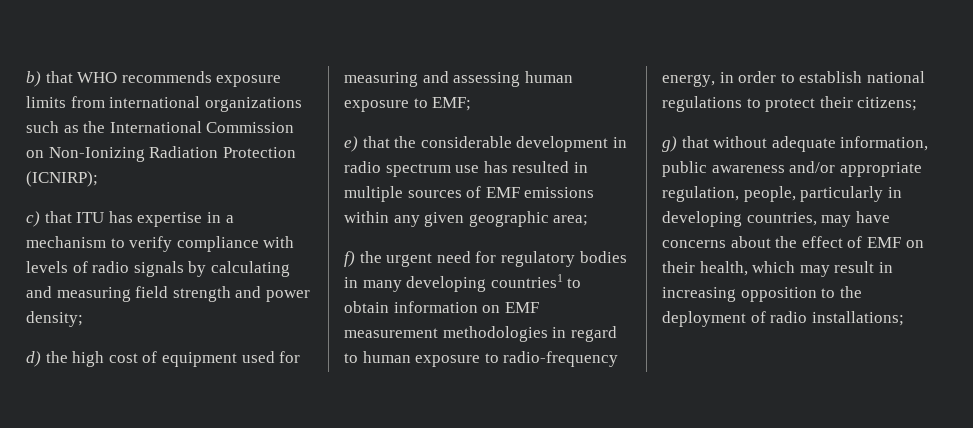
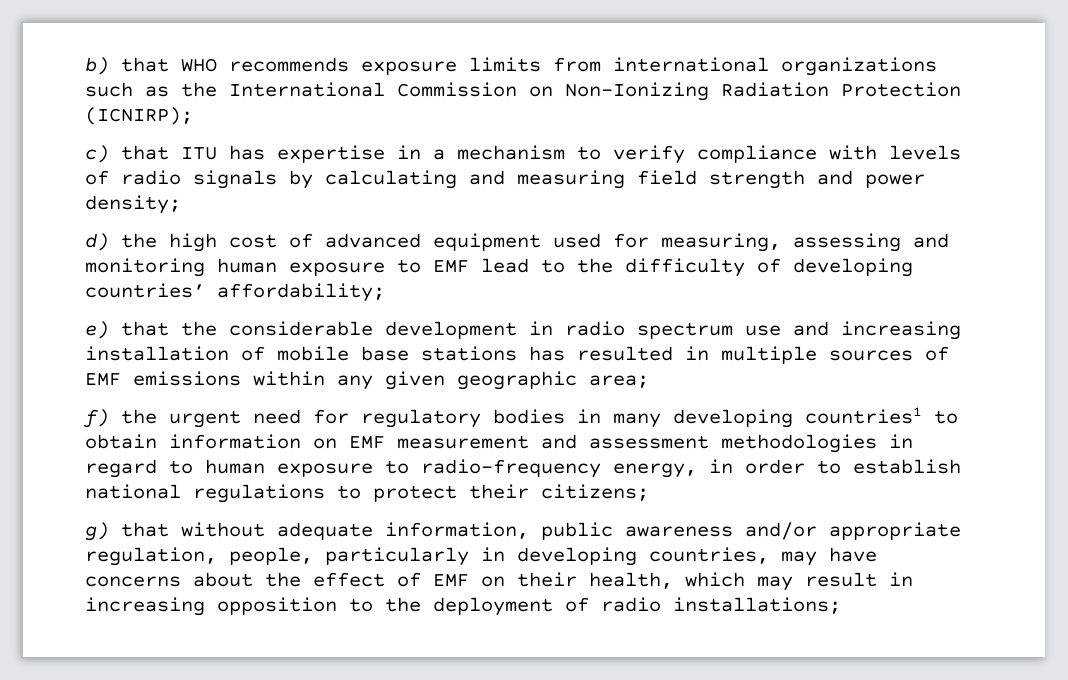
- d) the high cost of equipment used for measuring and assessing human exposure to EMF;
+ d) the high cost of advanced equipment used for measuring, assessing and monitoring human exposure to EMF lead to the difficulty of developing countries’ affordability;
- e) that the considerable development in radio spectrum use has resulted in multiple sources of EMF emissions within any given geographic area;
+ e) that the considerable development in radio spectrum use and increasing installation of mobile base stations has resulted in multiple sources of EMF emissions within any given geographic area;
- f) the urgent need for regulatory bodies in many developing countries1 to obtain information on EMF measurement methodologies in regard to human exposure to radio-frequency energy, in order to establish national regulations to protect their citizens;
+ f) the urgent need for regulatory bodies in many developing countries1 to obtain information on EMF measurement and assessment methodologies in regard to human exposure to radio-frequency energy, in order to establish national regulations to protect their citizens;

